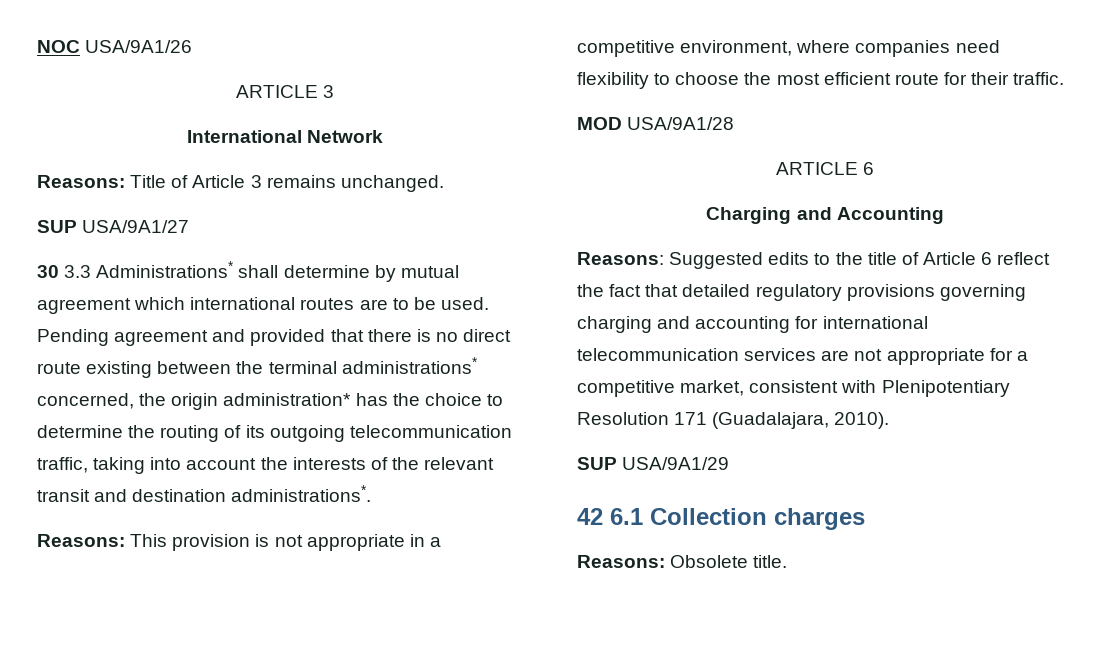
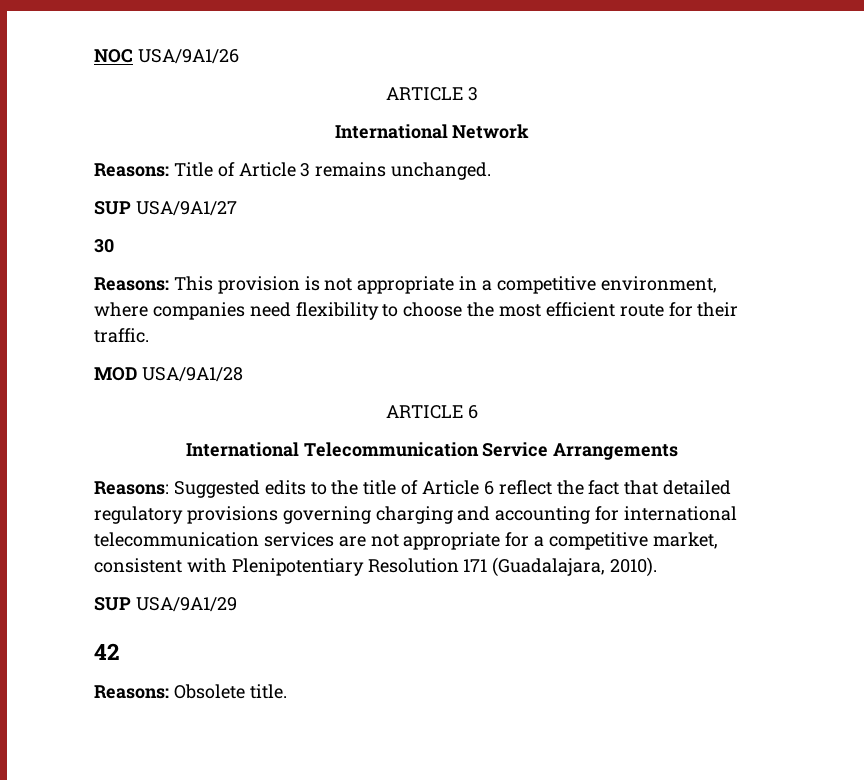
- 30 3.3 Administrations* shall determine by mutual agreement which international routes are to be used. Pending agreement and provided that there is no direct route existing between the terminal administrations* concerned, the origin administration* has the choice to determine the routing of its outgoing telecommunication traffic, taking into account the interests of the relevant transit and destination administrations*.
+ 30
- Charging and Accounting
+ International Telecommunication Service Arrangements
- 42 6.1 Collection charges
+ 42

